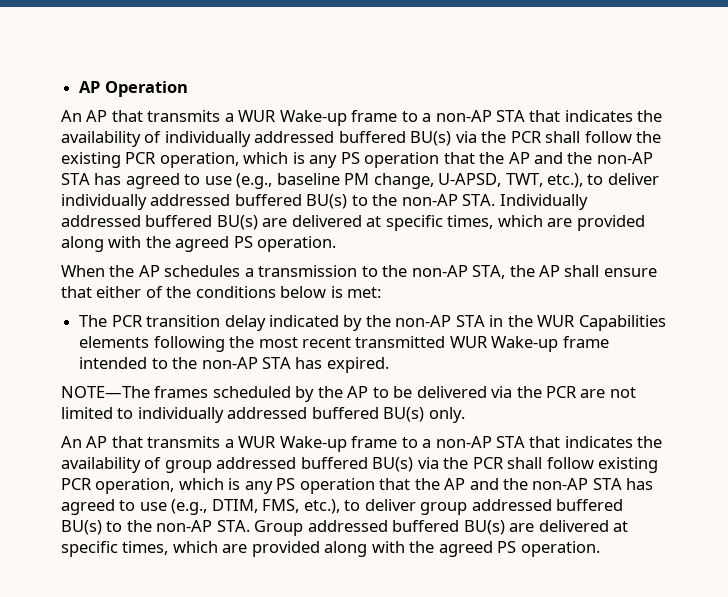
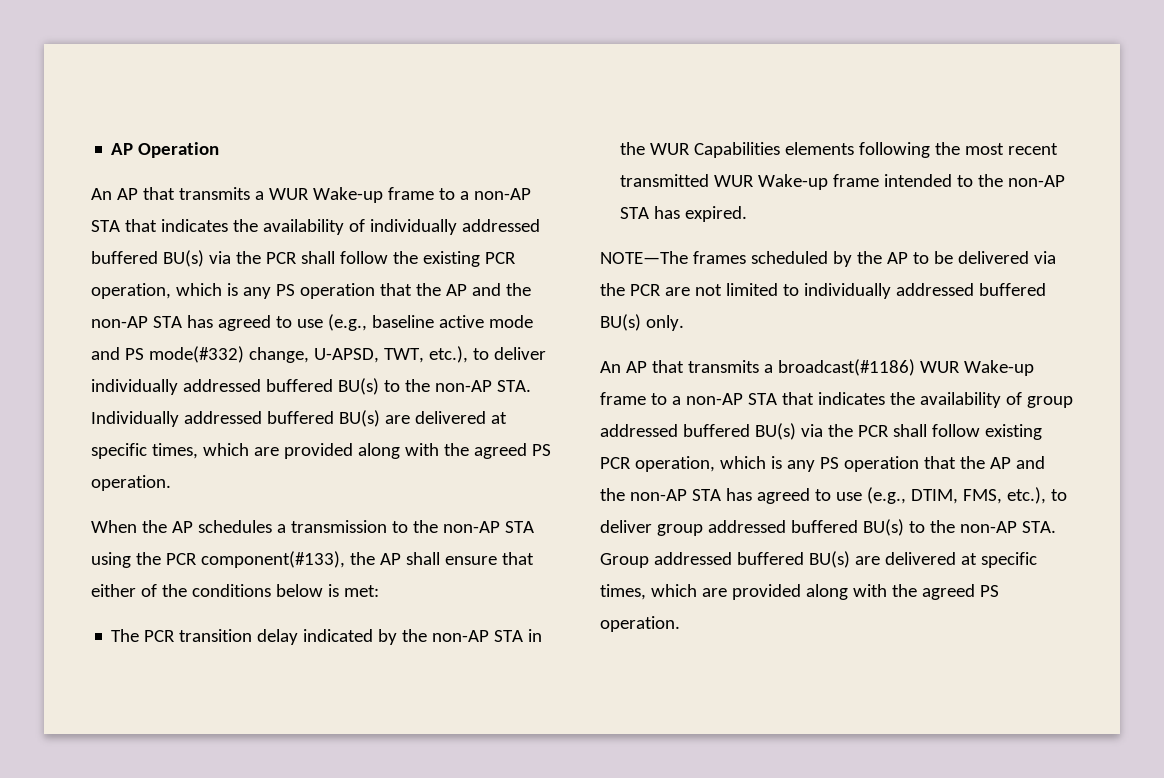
- An AP that transmits a WUR Wake-up frame to a non-AP STA that indicates the availability of individually addressed buffered BU(s) via the PCR shall follow the existing PCR operation, which is any PS operation that the AP and the non-AP STA has agreed to use (e.g., baseline PM change, U-APSD, TWT, etc.), to deliver individually addressed buffered BU(s) to the non-AP STA. Individually addressed buffered BU(s) are delivered at specific times, which are provided along with the agreed PS operation.
+ An AP that transmits a WUR Wake-up frame to a non-AP STA that indicates the availability of individually addressed buffered BU(s) via the PCR shall follow the existing PCR operation, which is any PS operation that the AP and the non-AP STA has agreed to use (e.g., baseline active mode and PS mode(#332) change, U-APSD, TWT, etc.), to deliver individually addressed buffered BU(s) to the non-AP STA. Individually addressed buffered BU(s) are delivered at specific times, which are provided along with the agreed PS operation.
- When the AP schedules a transmission to the non-AP STA, the AP shall ensure that either of the conditions below is met:
+ When the AP schedules a transmission to the non-AP STA using the PCR component(#133), the AP shall ensure that either of the conditions below is met:
- An AP that transmits a WUR Wake-up frame to a non-AP STA that indicates the availability of group addressed buffered BU(s) via the PCR shall follow existing PCR operation, which is any PS operation that the AP and the non-AP STA has agreed to use (e.g., DTIM, FMS, etc.), to deliver group addressed buffered BU(s) to the non-AP STA. Group addressed buffered BU(s) are delivered at specific times, which are provided along with the agreed PS operation.
+ An AP that transmits a broadcast(#1186) WUR Wake-up frame to a non-AP STA that indicates the availability of group addressed buffered BU(s) via the PCR shall follow existing PCR operation, which is any PS operation that the AP and the non-AP STA has agreed to use (e.g., DTIM, FMS, etc.), to deliver group addressed buffered BU(s) to the non-AP STA. Group addressed buffered BU(s) are delivered at specific times, which are provided along with the agreed PS operation.

